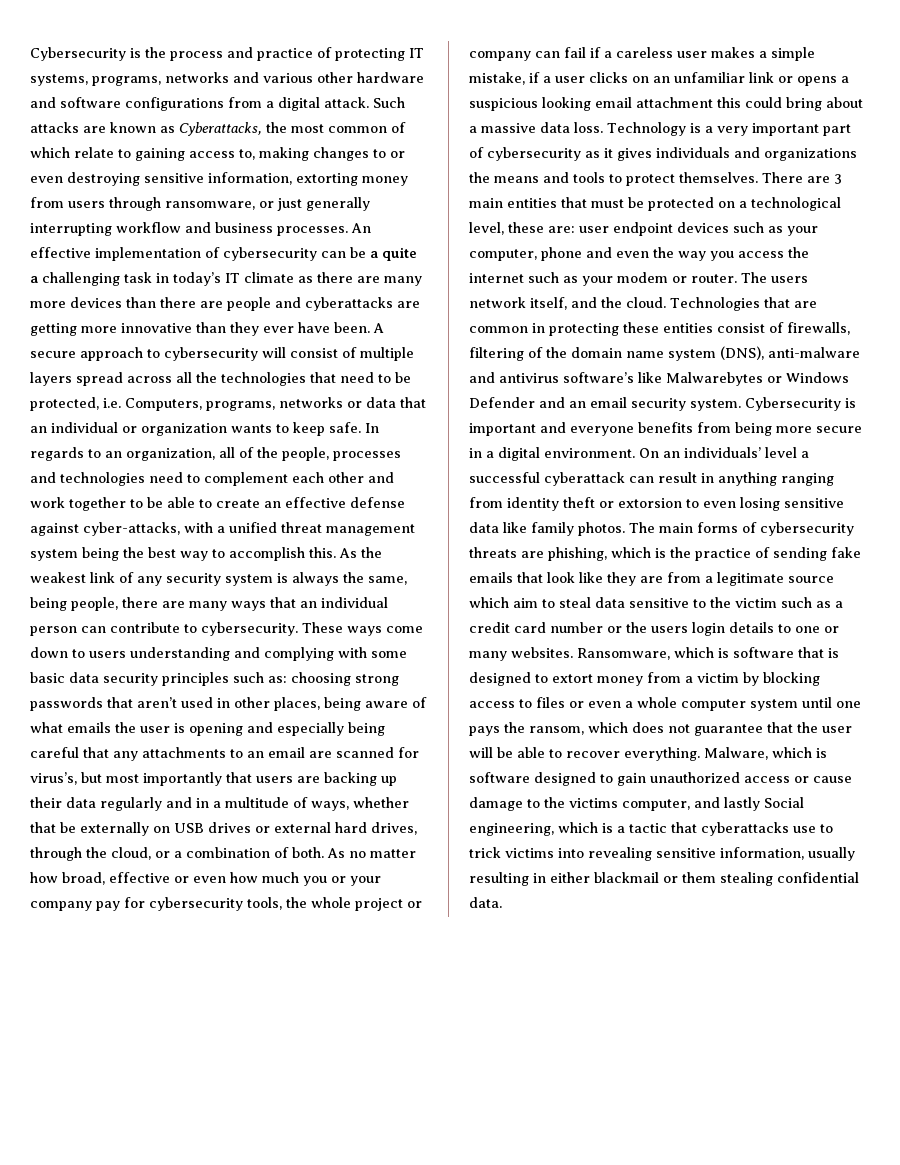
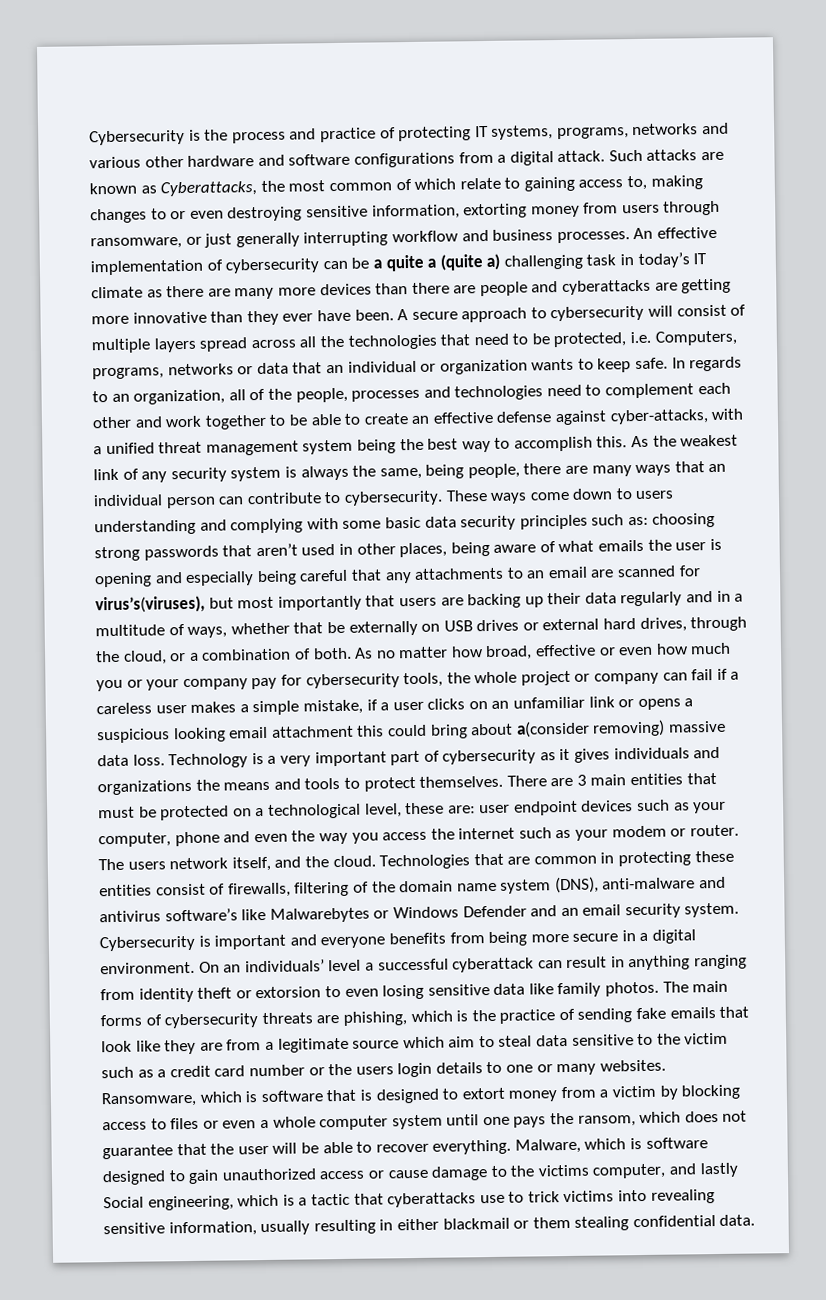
- An effective implementation of cybersecurity can be a quite a challenging task in today’s IT climate as there are many more devices than there are people and cyberattacks are getting more innovative than they ever have been.
+ An effective implementation of cybersecurity can be a quite a (quite a) challenging task in today’s IT climate as there are many more devices than there are people and cyberattacks are getting more innovative than they ever have been.
- choosing strong passwords that aren’t used in other places, being aware of what emails the user is opening and especially being careful that any attachments to an email are scanned for virus’s, but most importantly that users are backing up their data regularly and in a multitude of ways, whether that be externally on USB drives or external hard drives, through the cloud, or a combination of both.
+ choosing strong passwords that aren’t used in other places, being aware of what emails the user is opening and especially being careful that any attachments to an email are scanned for virus’s(viruses), but most importantly that users are backing up their data regularly and in a multitude of ways, whether that be externally on USB drives or external hard drives, through the cloud, or a combination of both.
- As no matter how broad, effective or even how much you or your company pay for cybersecurity tools, the whole project or company can fail if a careless user makes a simple mistake, if a user clicks on an unfamiliar link or opens a suspicious looking email attachment this could bring about a massive data loss.
+ As no matter how broad, effective or even how much you or your company pay for cybersecurity tools, the whole project or company can fail if a careless user makes a simple mistake, if a user clicks on an unfamiliar link or opens a suspicious looking email attachment this could bring about a(consider removing) massive data loss.

